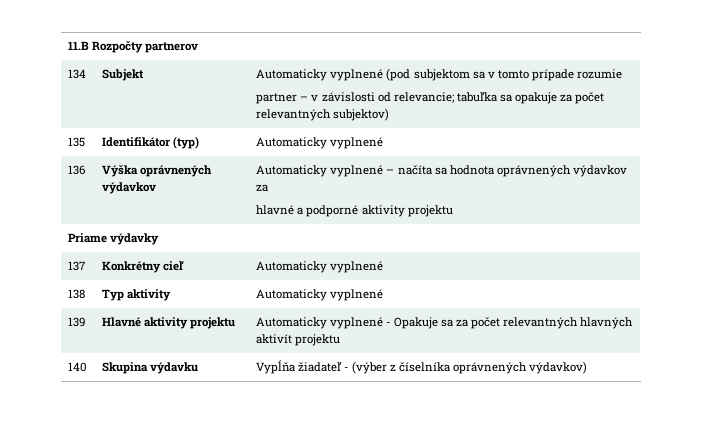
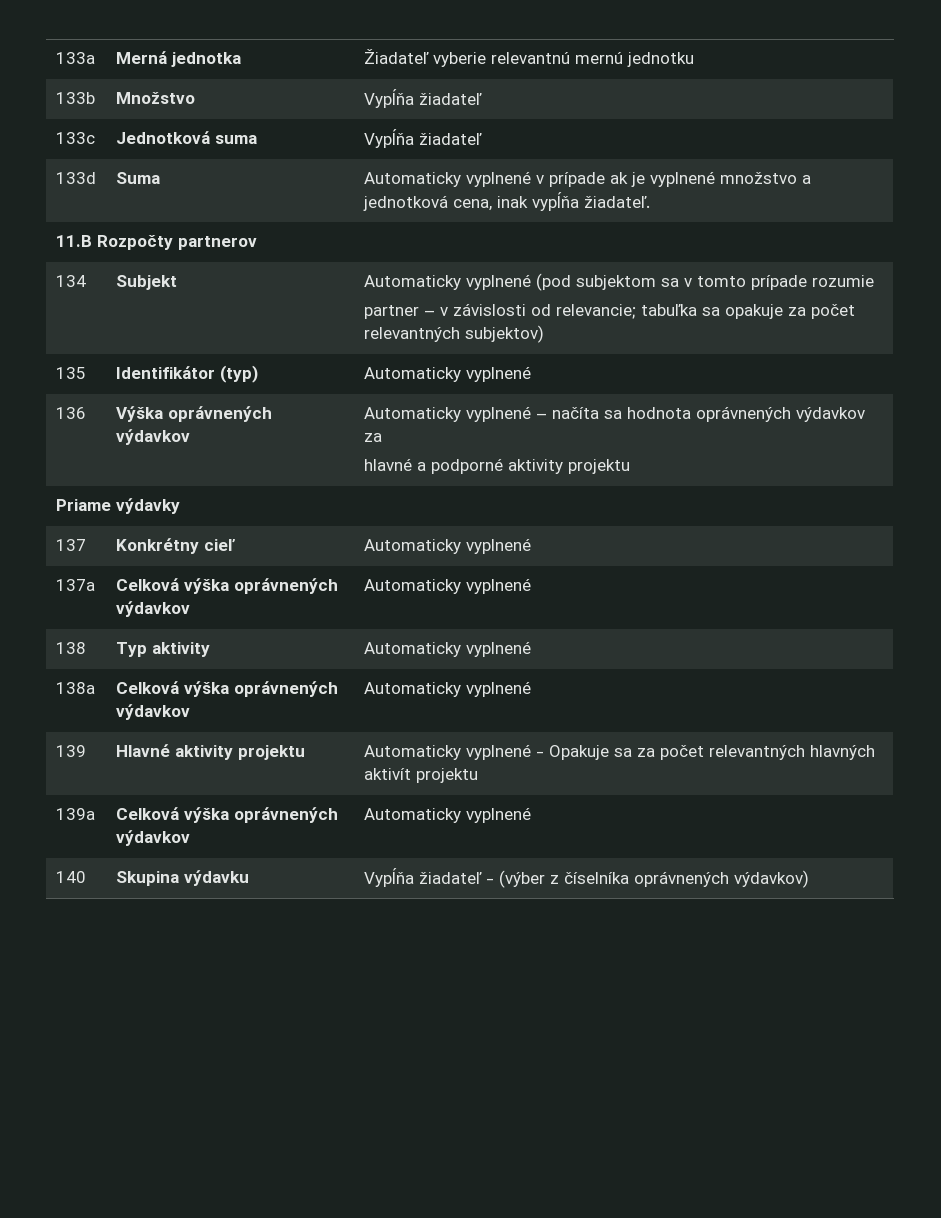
+ 133a | Merná jednotka | Žiadateľ vyberie relevantnú mernú jednotku
+ 133b | Množstvo | Vypĺňa žiadateľ
+ 133c | Jednotková suma | Vypĺňa žiadateľ
+ 133d | Suma | Automaticky vyplnené v prípade ak je vyplnené množstvo a jednotková cena, inak vypĺňa žiadateľ.
+ 137a | Celková výška oprávnených výdavkov | Automaticky vyplnené
+ 138a | Celková výška oprávnených výdavkov | Automaticky vyplnené
+ 139a | Celková výška oprávnených výdavkov | Automaticky vyplnené

